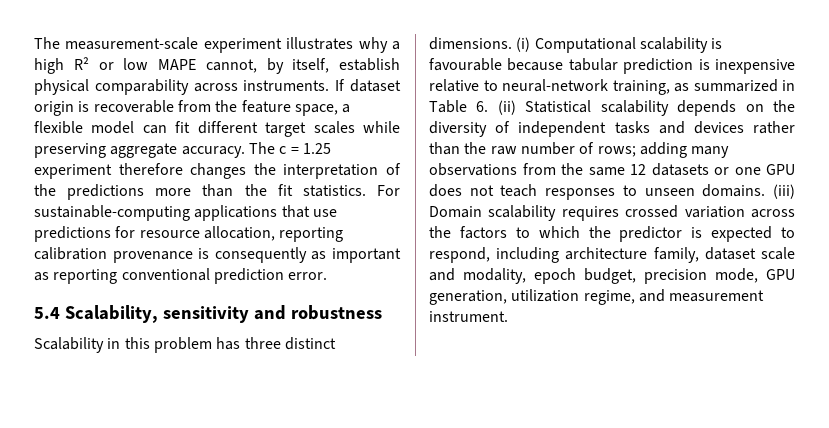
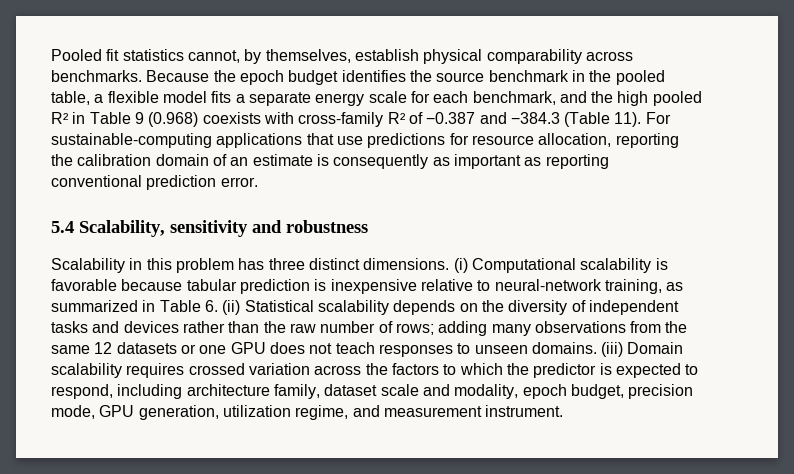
- The measurement-scale experiment illustrates why a high R² or low MAPE cannot, by itself, establish physical comparability across instruments. If dataset origin is recoverable from the feature space, a flexible model can fit different target scales while preserving aggregate accuracy. The c = 1.25 experiment therefore changes the interpretation of the predictions more than the fit statistics.
+ Pooled fit statistics cannot, by themselves, establish physical comparability across benchmarks. Because the epoch budget identifies the source benchmark in the pooled table, a flexible model fits a separate energy scale for each benchmark, and the high pooled R² in Table 9 (0.968) coexists with cross-family R² of −0.387 and −384.3 (Table 11).
- For sustainable-computing applications that use predictions for resource allocation, reporting calibration provenance is consequently as important as reporting conventional prediction error.
+ For sustainable-computing applications that use predictions for resource allocation, reporting the calibration domain of an estimate is consequently as important as reporting conventional prediction error.
- (i) Computational scalability is favourable because tabular prediction is inexpensive relative to neural-network training, as summarized in Table 6. (ii) Statistical scalability depends on the diversity of independent tasks and devices rather than the raw number of rows; adding many observations from the same 12 datasets or one GPU does not teach responses to unseen domains.
+ (i) Computational scalability is favorable because tabular prediction is inexpensive relative to neural-network training, as summarized in Table 6. (ii) Statistical scalability depends on the diversity of independent tasks and devices rather than the raw number of rows; adding many observations from the same 12 datasets or one GPU does not teach responses to unseen domains.

